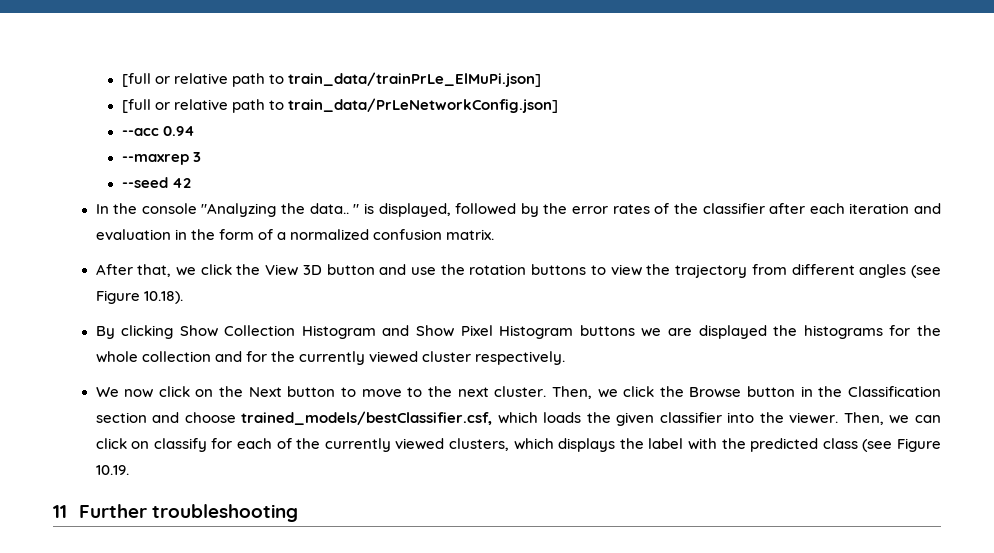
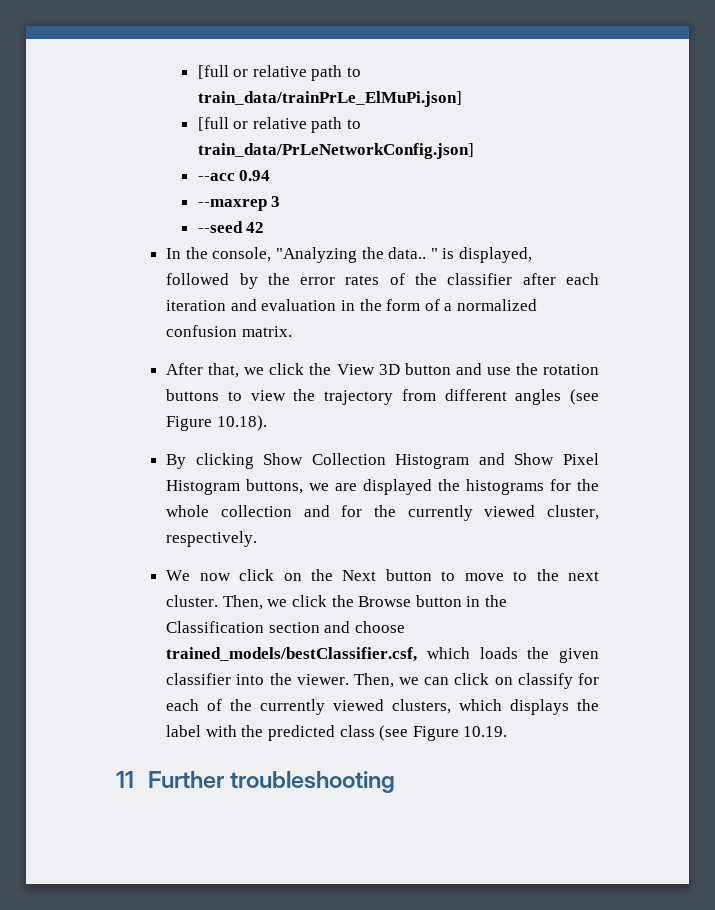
- In the console "Analyzing the data..
+ In the console, "Analyzing the data..
- By clicking Show Collection Histogram and Show Pixel Histogram buttons we are displayed the histograms for the whole collection and for the currently viewed cluster respectively.
+ By clicking Show Collection Histogram and Show Pixel Histogram buttons, we are displayed the histograms for the whole collection and for the currently viewed cluster, respectively.

